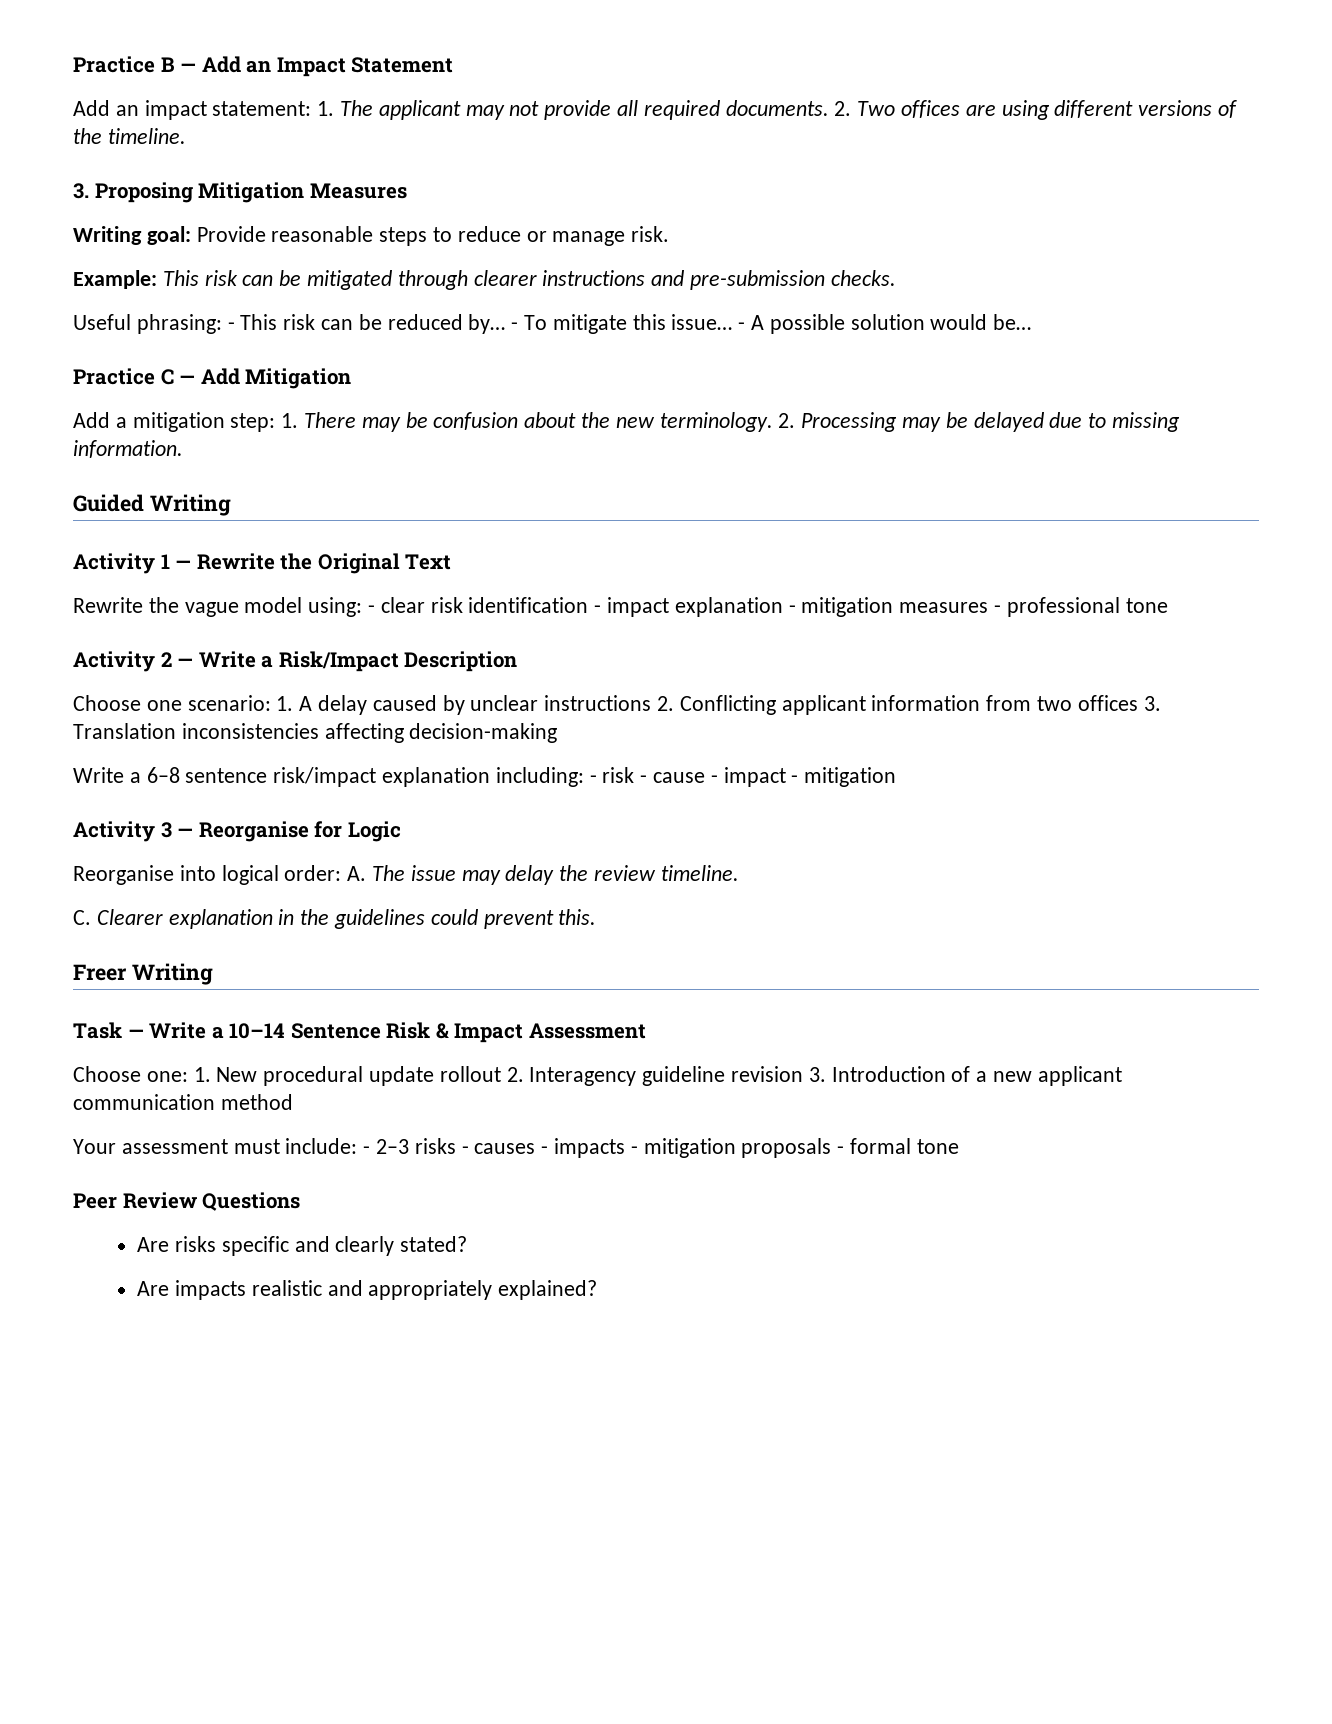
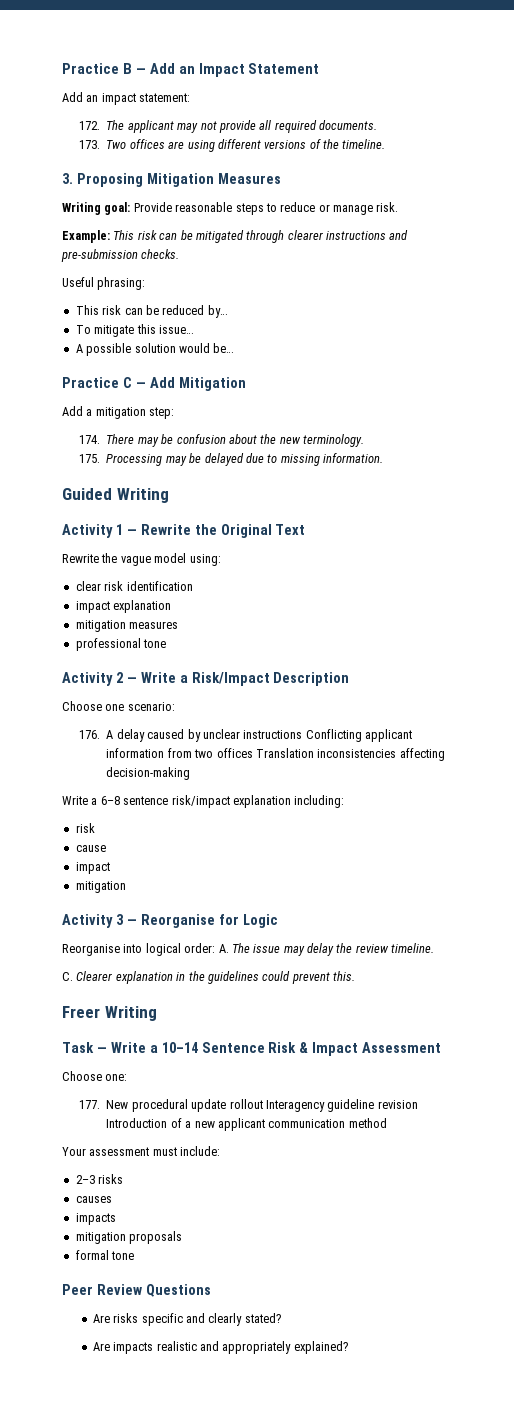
- Add an impact statement: 1. The applicant may not provide all required documents. 2. Two offices are using different versions of the timeline.
+ Add an impact statement:
+ 172. The applicant may not provide all required documents.
+ 173. Two offices are using different versions of the timeline.
- Useful phrasing: - This risk can be reduced by… - To mitigate this issue… - A possible solution would be…
+ Useful phrasing:
+ This risk can be reduced by…
+ To mitigate this issue…
+ A possible solution would be…
- Add a mitigation step: 1. There may be confusion about the new terminology. 2. Processing may be delayed due to missing information.
+ Add a mitigation step:
+ 174. There may be confusion about the new terminology.
+ 175. Processing may be delayed due to missing information.
- Rewrite the vague model using: - clear risk identification - impact explanation - mitigation measures - professional tone
+ Rewrite the vague model using:
+ clear risk identification
+ impact explanation
+ mitigation measures
+ professional tone
- Choose one scenario: 1. A delay caused by unclear instructions 2. Conflicting applicant information from two offices 3. Translation inconsistencies affecting decision-making
+ Choose one scenario:
+ 176. A delay caused by unclear instructions Conflicting applicant information from two offices Translation inconsistencies affecting decision-making
- Write a 6–8 sentence risk/impact explanation including: - risk - cause - impact - mitigation
+ Write a 6–8 sentence risk/impact explanation including:
+ risk
+ cause
+ impact
+ mitigation
- Choose one: 1. New procedural update rollout 2. Interagency guideline revision 3. Introduction of a new applicant communication method
+ Choose one:
+ 177. New procedural update rollout Interagency guideline revision Introduction of a new applicant communication method
- Your assessment must include: - 2–3 risks - causes - impacts - mitigation proposals - formal tone
+ Your assessment must include:
+ 2–3 risks
+ causes
+ impacts
+ mitigation proposals
+ formal tone

